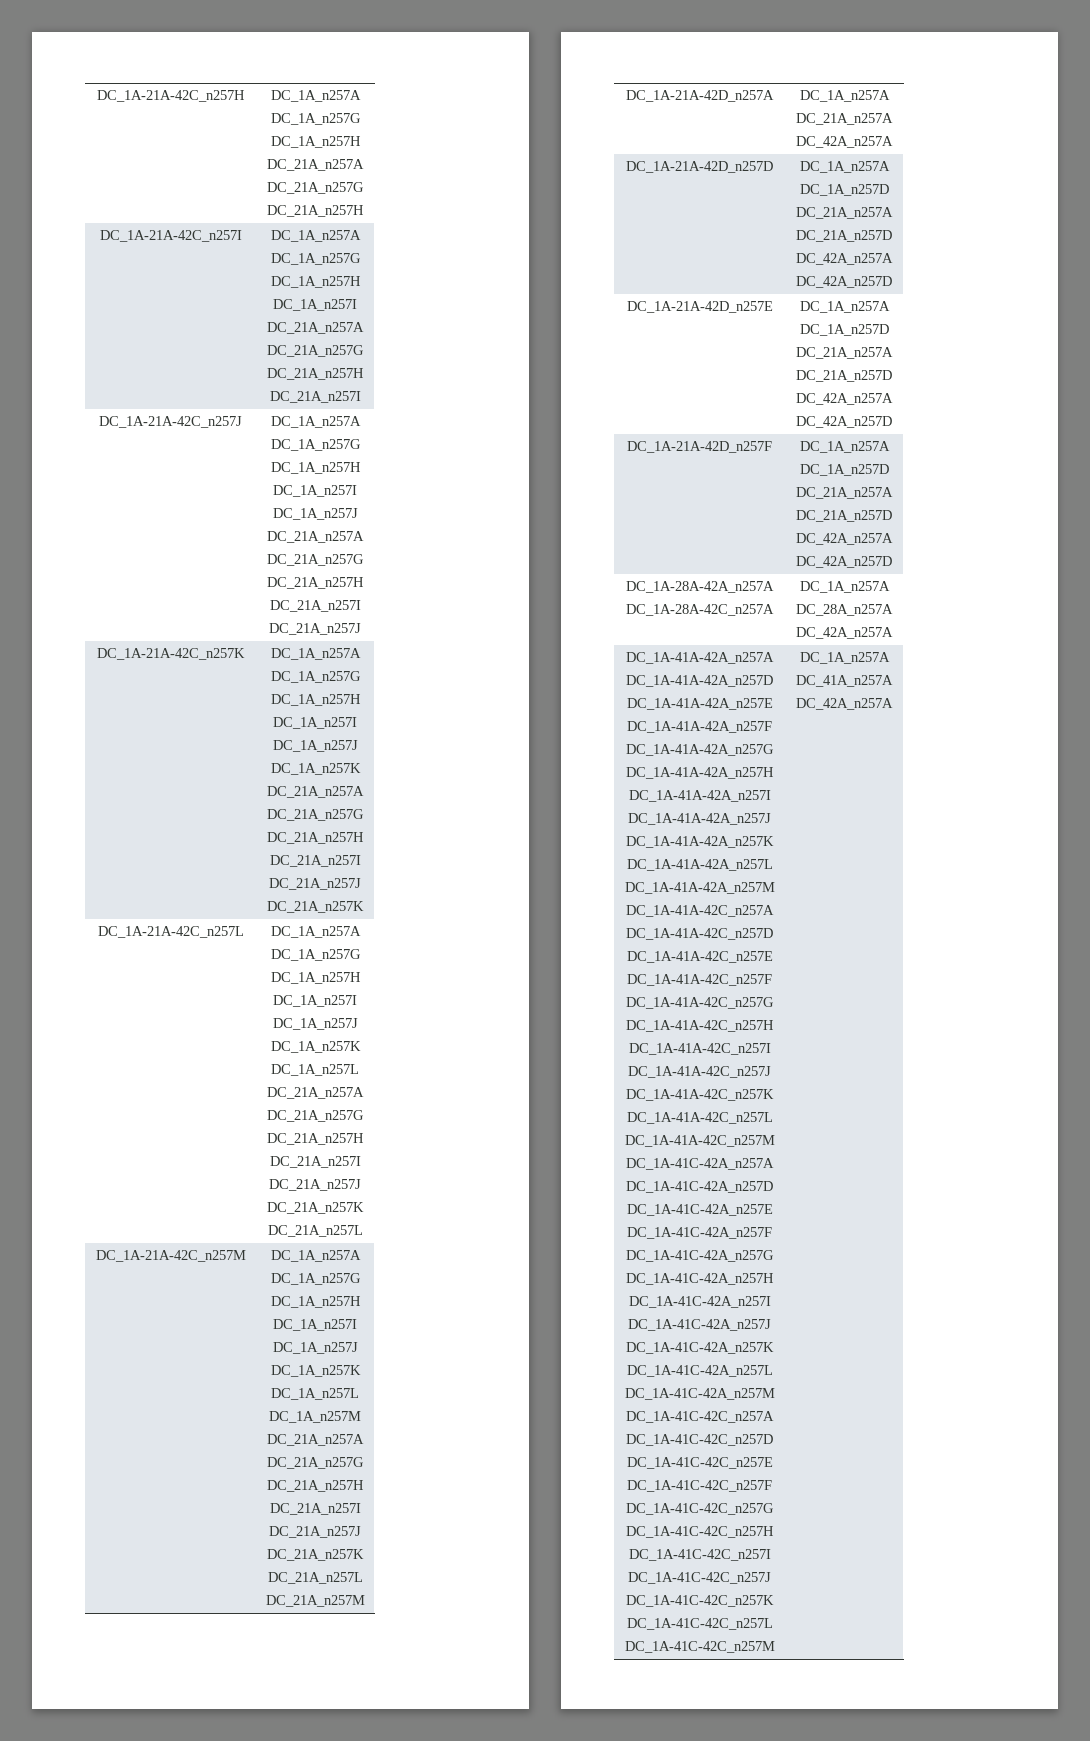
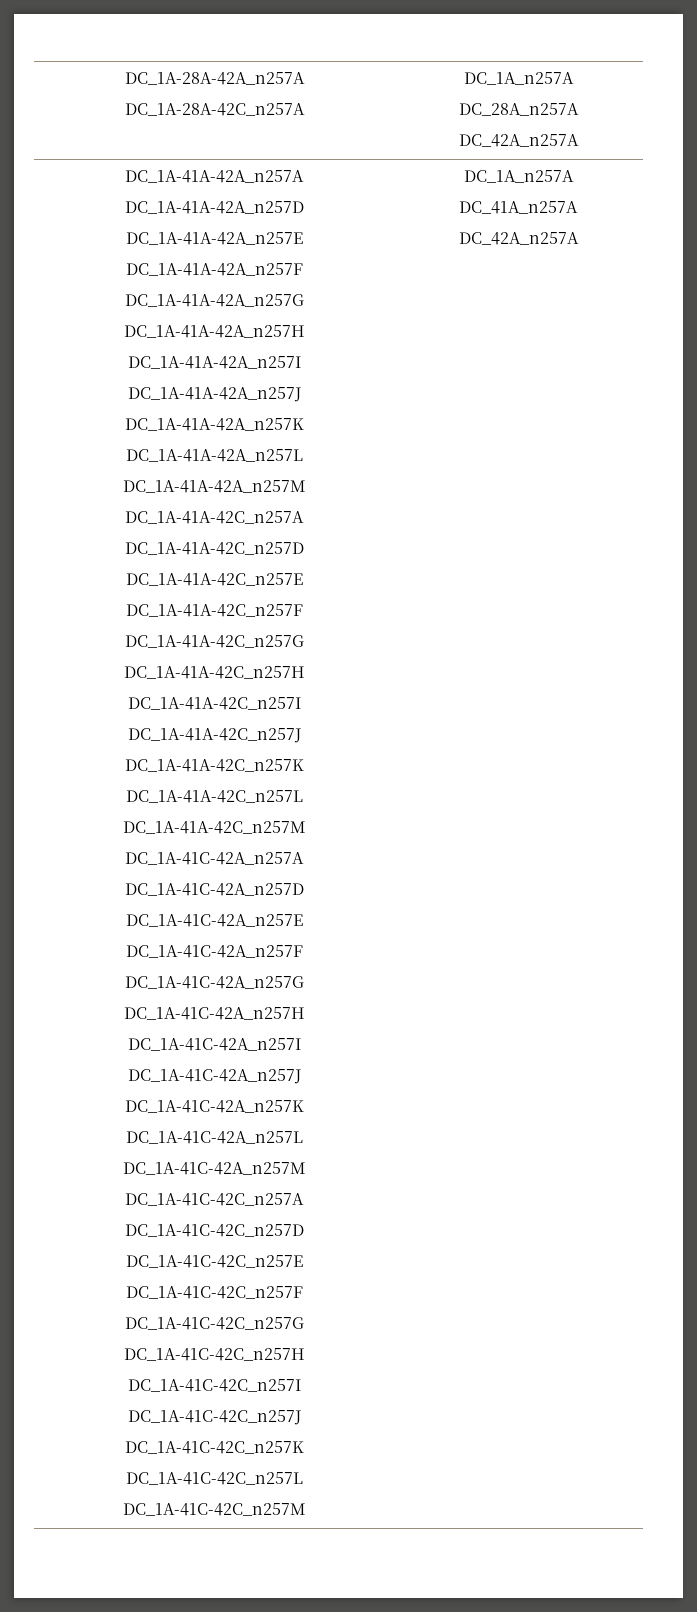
- DC_1A-21A-42C_n257H | DC_1A_n257A
- DC_1A_n257G
- DC_1A_n257H
- DC_21A_n257A
- DC_21A_n257G
- DC_21A_n257H
- DC_1A-21A-42C_n257I | DC_1A_n257A
- DC_1A_n257G
- DC_1A_n257H
- DC_1A_n257I
- DC_21A_n257A
- DC_21A_n257G
- DC_21A_n257H
- DC_21A_n257I
- DC_1A-21A-42C_n257J | DC_1A_n257A
- DC_1A_n257G
- DC_1A_n257H
- DC_1A_n257I
- DC_1A_n257J
- DC_21A_n257A
- DC_21A_n257G
- DC_21A_n257H
- DC_21A_n257I
- DC_21A_n257J
- DC_1A-21A-42C_n257K | DC_1A_n257A
- DC_1A_n257G
- DC_1A_n257H
- DC_1A_n257I
- DC_1A_n257J
- DC_1A_n257K
- DC_21A_n257A
- DC_21A_n257G
- DC_21A_n257H
- DC_21A_n257I
- DC_21A_n257J
- DC_21A_n257K
- DC_1A-21A-42C_n257L | DC_1A_n257A
- DC_1A_n257G
- DC_1A_n257H
- DC_1A_n257I
- DC_1A_n257J
- DC_1A_n257K
- DC_1A_n257L
- DC_21A_n257A
- DC_21A_n257G
- DC_21A_n257H
- DC_21A_n257I
- DC_21A_n257J
- DC_21A_n257K
- DC_21A_n257L
- DC_1A-21A-42C_n257M | DC_1A_n257A
- DC_1A_n257G
- DC_1A_n257H
- DC_1A_n257I
- DC_1A_n257J
- DC_1A_n257K
- DC_1A_n257L
- DC_1A_n257M
- DC_21A_n257A
- DC_21A_n257G
- DC_21A_n257H
- DC_21A_n257I
- DC_21A_n257J
- DC_21A_n257K
- DC_21A_n257L
- DC_21A_n257M
- DC_1A-21A-42D_n257A | DC_1A_n257A
- DC_21A_n257A
- DC_42A_n257A
- DC_1A-21A-42D_n257D | DC_1A_n257A
- DC_1A_n257D
- DC_21A_n257A
- DC_21A_n257D
- DC_42A_n257A
- DC_42A_n257D
- DC_1A-21A-42D_n257E | DC_1A_n257A
- DC_1A_n257D
- DC_21A_n257A
- DC_21A_n257D
- DC_42A_n257A
- DC_42A_n257D
- DC_1A-21A-42D_n257F | DC_1A_n257A
- DC_1A_n257D
- DC_21A_n257A
- DC_21A_n257D
- DC_42A_n257A
- DC_42A_n257D

